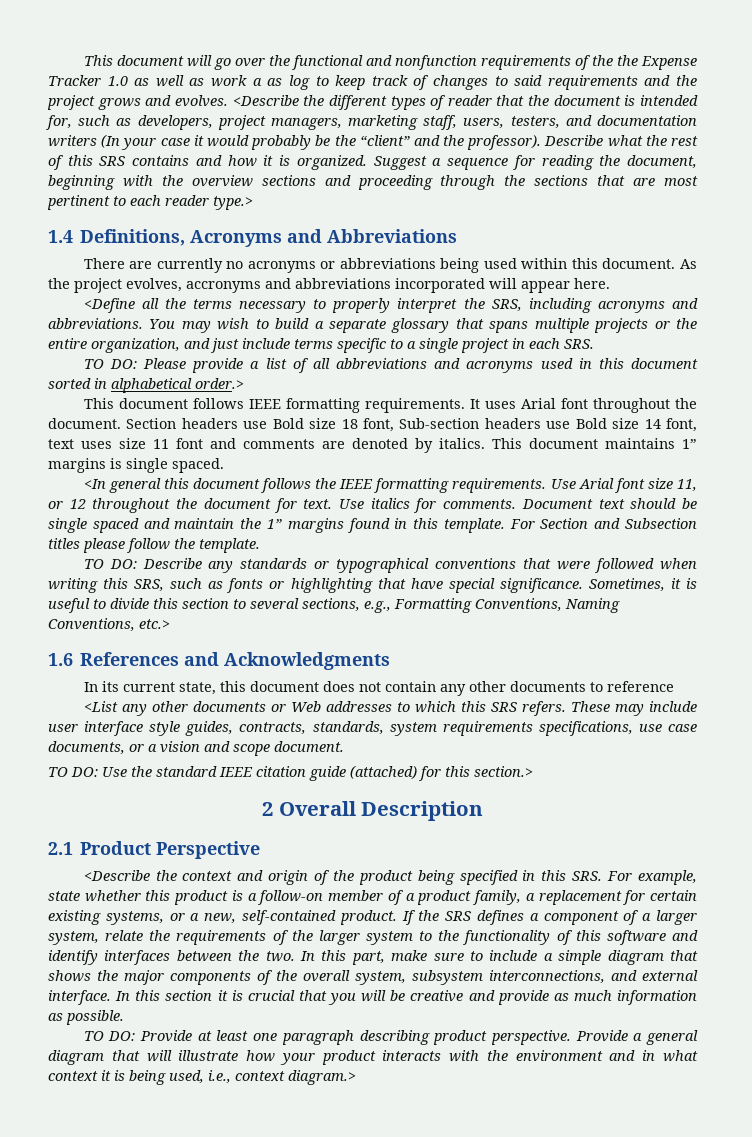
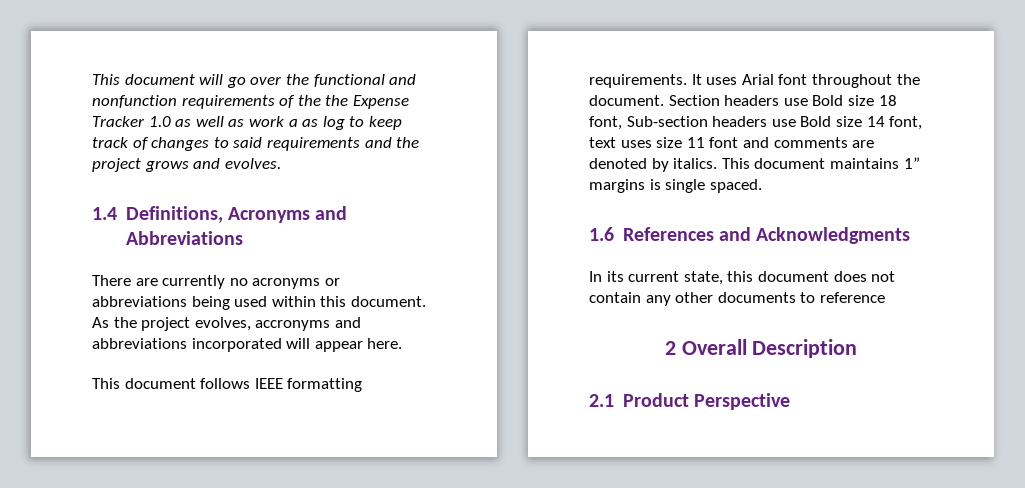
- <Describe the different types of reader that the document is intended for, such as developers, project managers, marketing staff, users, testers, and documentation writers (In your case it would probably be the “client” and the professor). Describe what the rest of this SRS contains and how it is organized. Suggest a sequence for reading the document, beginning with the overview sections and proceeding through the sections that are most pertinent to each reader type.>
- <Define all the terms necessary to properly interpret the SRS, including acronyms and abbreviations. You may wish to build a separate glossary that spans multiple projects or the entire organization, and just include terms specific to a single project in each SRS.
- TO DO: Please provide a list of all abbreviations and acronyms used in this document sorted in alphabetical order.>
- <In general this document follows the IEEE formatting requirements. Use Arial font size 11, or 12 throughout the document for text. Use italics for comments. Document text should be single spaced and maintain the 1” margins found in this template. For Section and Subsection titles please follow the template.
- TO DO: Describe any standards or typographical conventions that were followed when writing this SRS, such as fonts or highlighting that have special significance. Sometimes, it is useful to divide this section to several sections, e.g., Formatting Conventions, Naming Conventions, etc.>
- <List any other documents or Web addresses to which this SRS refers. These may include user interface style guides, contracts, standards, system requirements specifications, use case documents, or a vision and scope document.
- TO DO: Use the standard IEEE citation guide (attached) for this section.>
- <Describe the context and origin of the product being specified in this SRS. For example, state whether this product is a follow-on member of a product family, a replacement for certain existing systems, or a new, self-contained product. If the SRS defines a component of a larger system, relate the requirements of the larger system to the functionality of this software and identify interfaces between the two. In this part, make sure to include a simple diagram that shows the major components of the overall system, subsystem interconnections, and external interface. In this section it is crucial that you will be creative and provide as much information as possible.
- TO DO: Provide at least one paragraph describing product perspective. Provide a general diagram that will illustrate how your product interacts with the environment and in what context it is being used, i.e., context diagram.>

